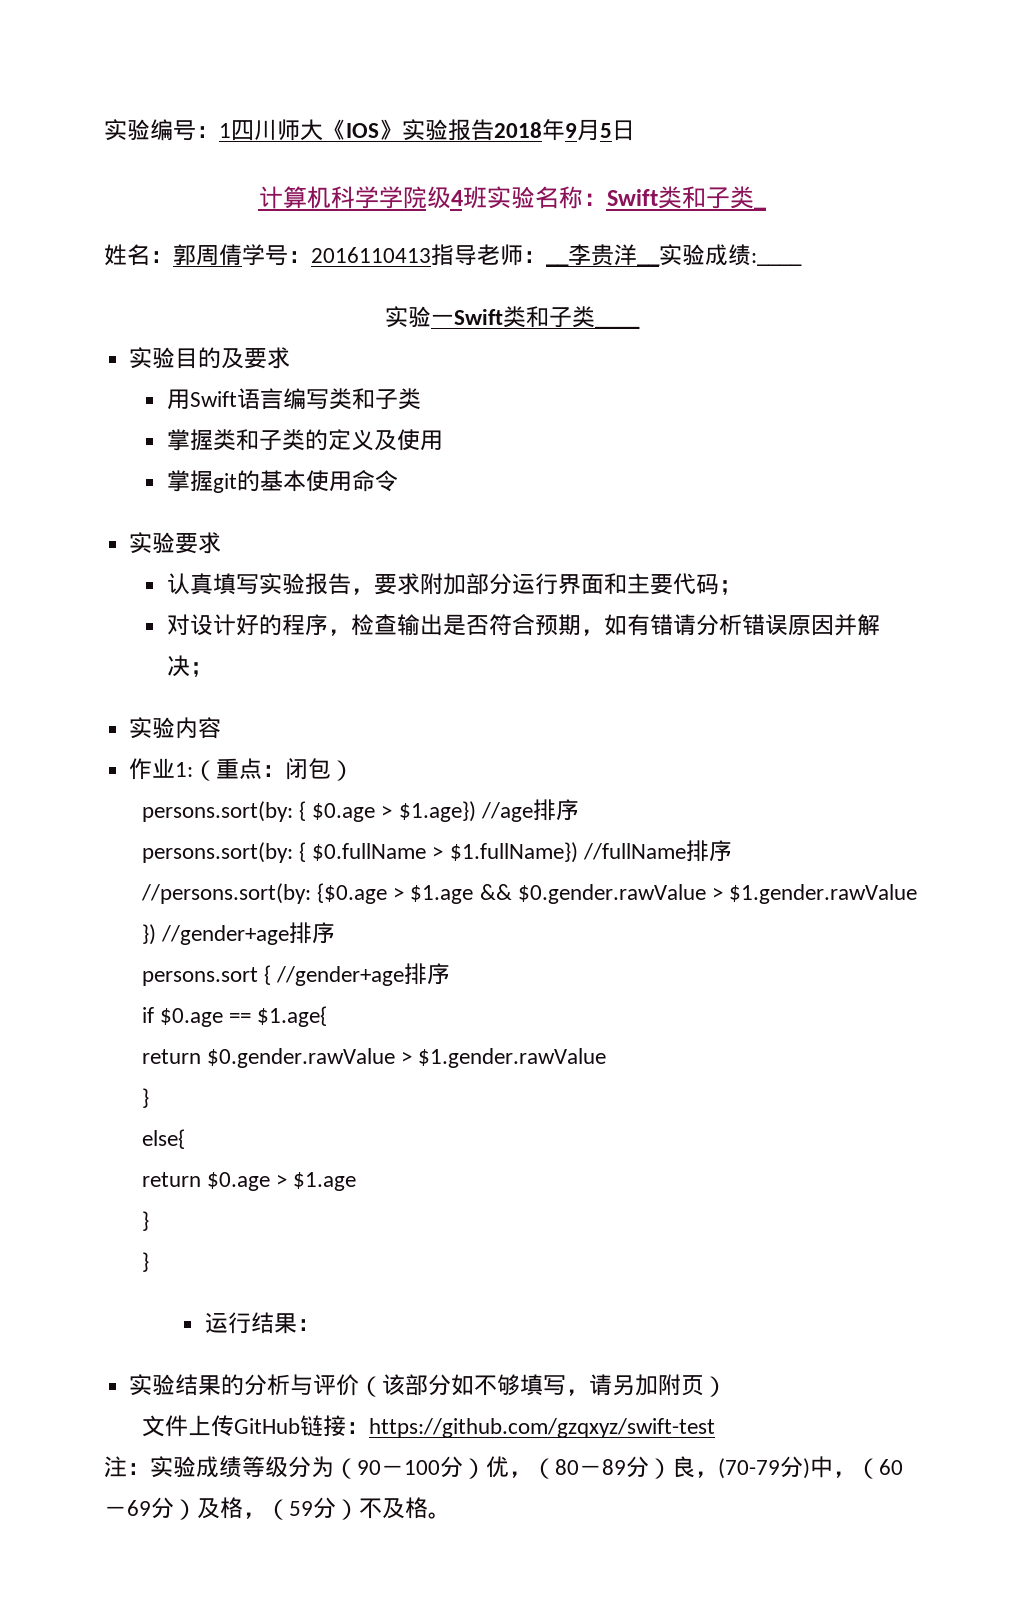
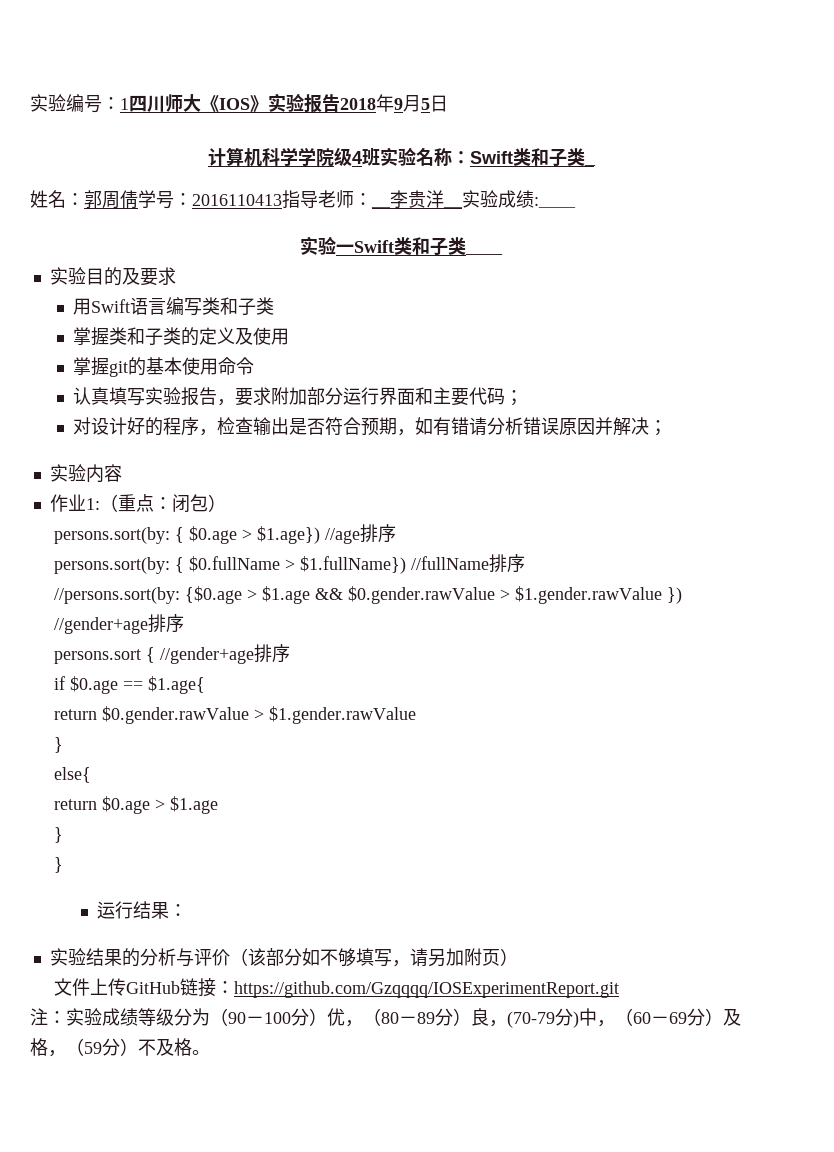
- 实验要求
- 文件上传GitHub链接：https://github.com/gzqxyz/swift-test
+ 文件上传GitHub链接：https://github.com/Gzqqqq/IOSExperimentReport.git

